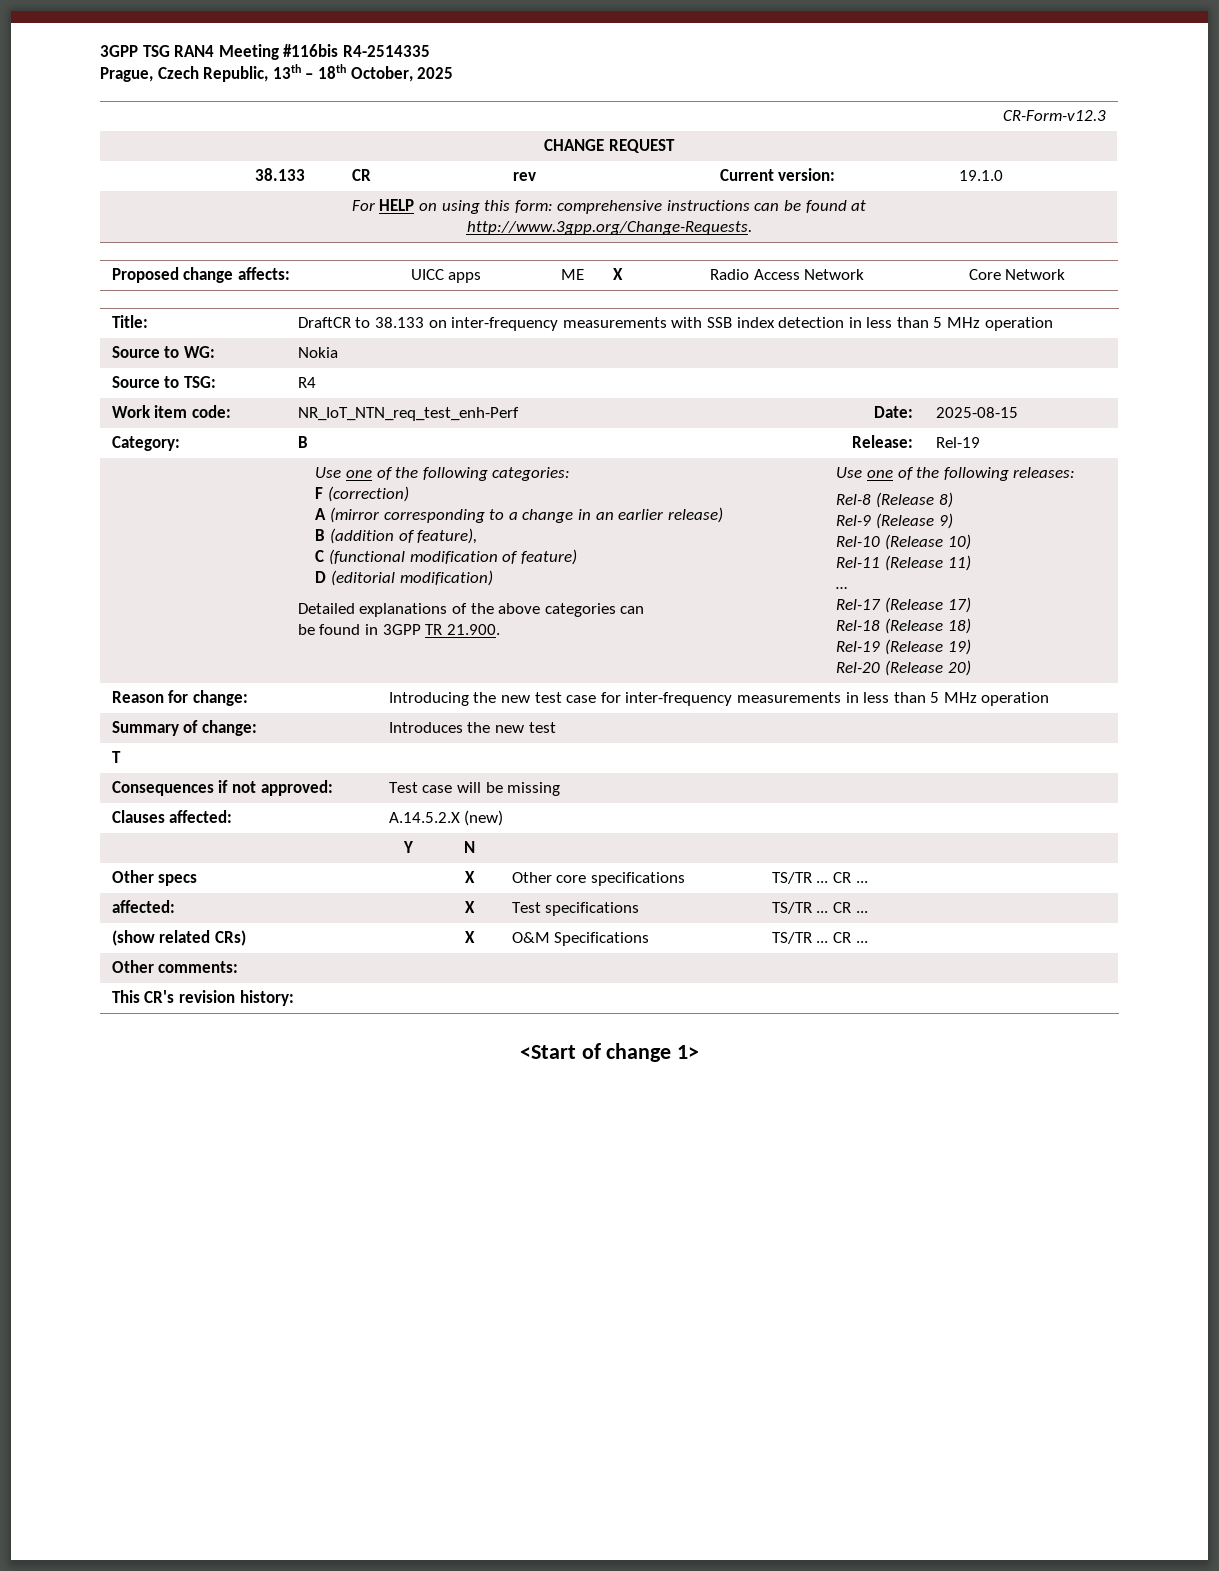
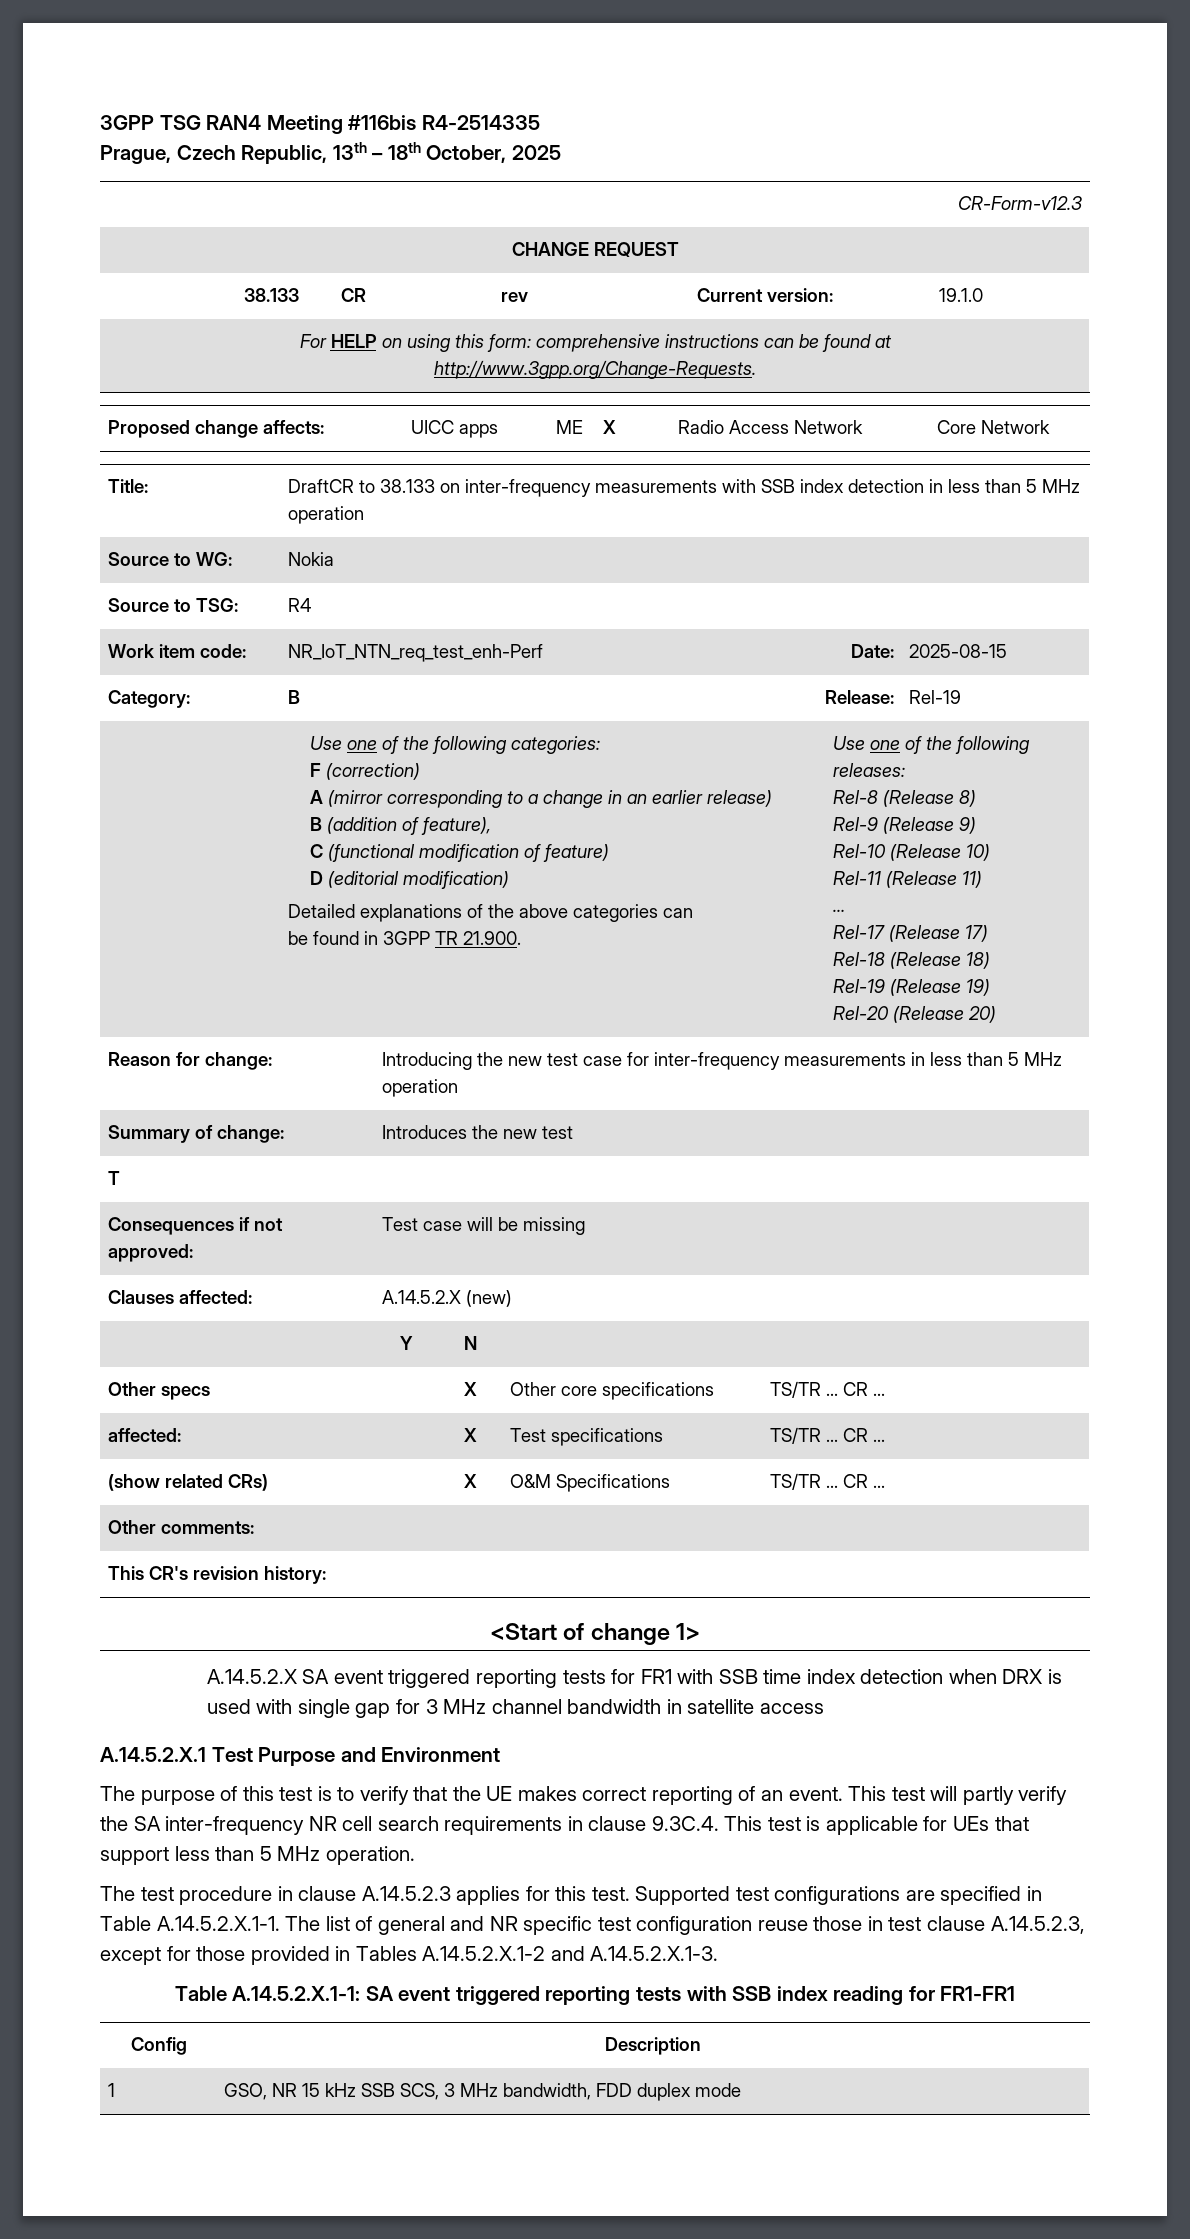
+ A.14.5.2.X SA event triggered reporting tests for FR1 with SSB time index detection when DRX is used with single gap for 3 MHz channel bandwidth in satellite access
+ A.14.5.2.X.1 Test Purpose and Environment
+ The purpose of this test is to verify that the UE makes correct reporting of an event. This test will partly verify the SA inter-frequency NR cell search requirements in clause 9.3C.4. This test is applicable for UEs that support less than 5 MHz operation.
+ The test procedure in clause A.14.5.2.3 applies for this test. Supported test configurations are specified in Table A.14.5.2.X.1-1. The list of general and NR specific test configuration reuse those in test clause A.14.5.2.3, except for those provided in Tables A.14.5.2.X.1-2 and A.14.5.2.X.1-3.
+ Table A.14.5.2.X.1-1: SA event triggered reporting tests with SSB index reading for FR1-FR1
+ Config | Description
+ 1 | GSO, NR 15 kHz SSB SCS, 3 MHz bandwidth, FDD duplex mode

